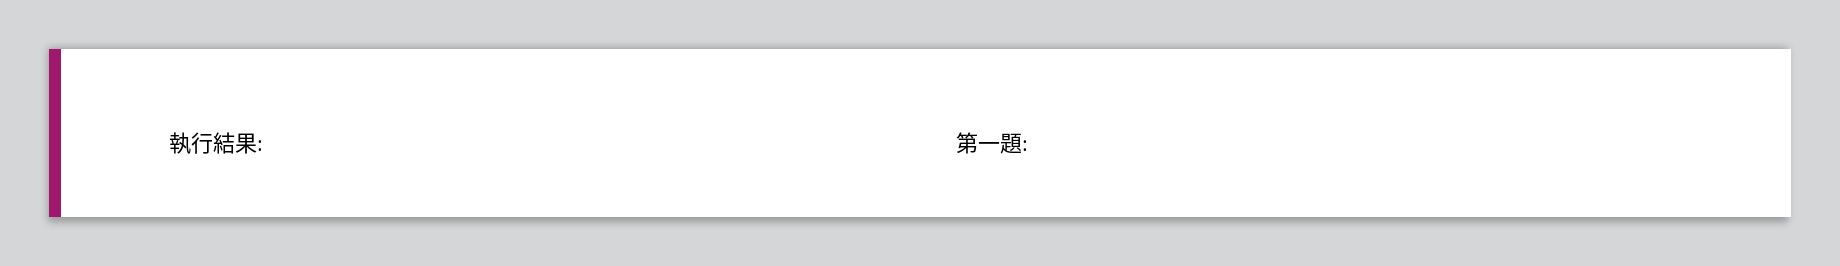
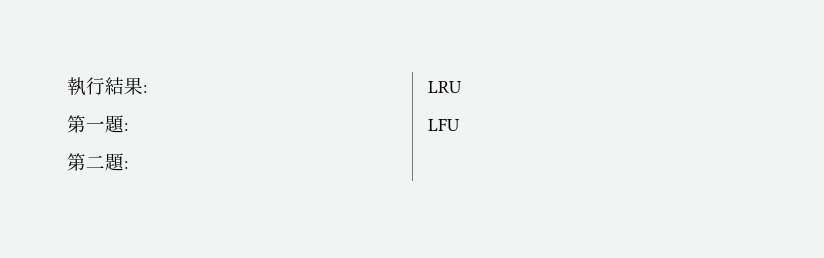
+ 第二題:
+ LRU
+ LFU

